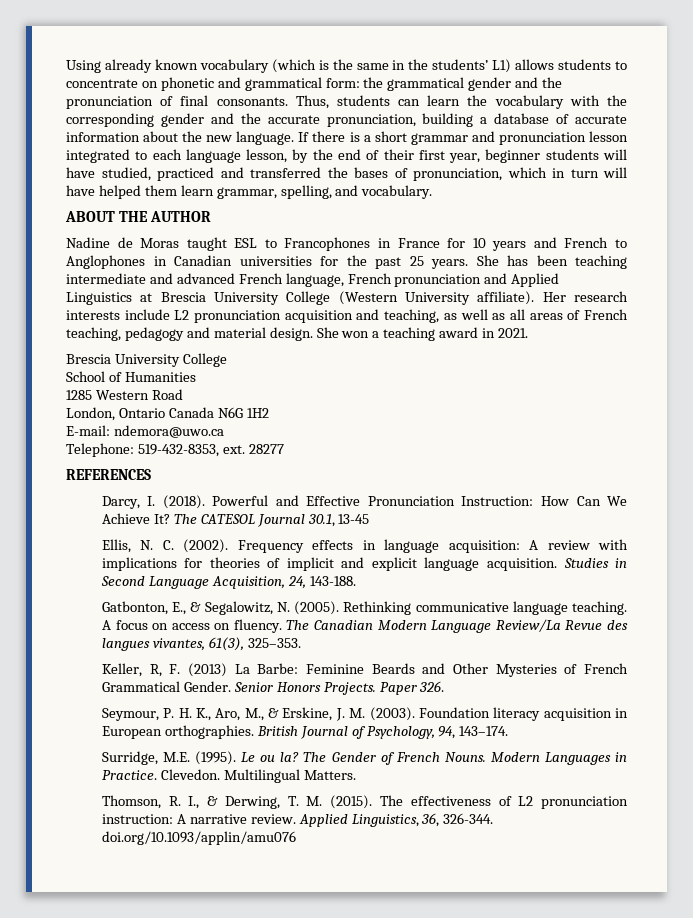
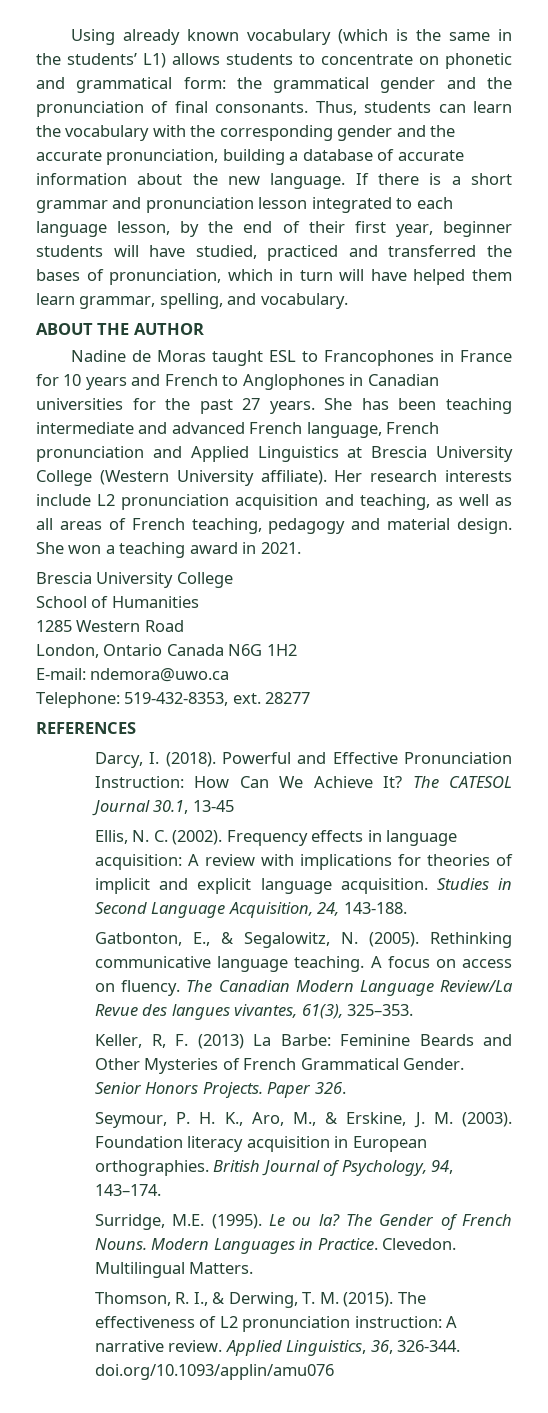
- Nadine de Moras taught ESL to Francophones in France for 10 years and French to Anglophones in Canadian universities for the past 25 years.
+ Nadine de Moras taught ESL to Francophones in France for 10 years and French to Anglophones in Canadian universities for the past 27 years.

